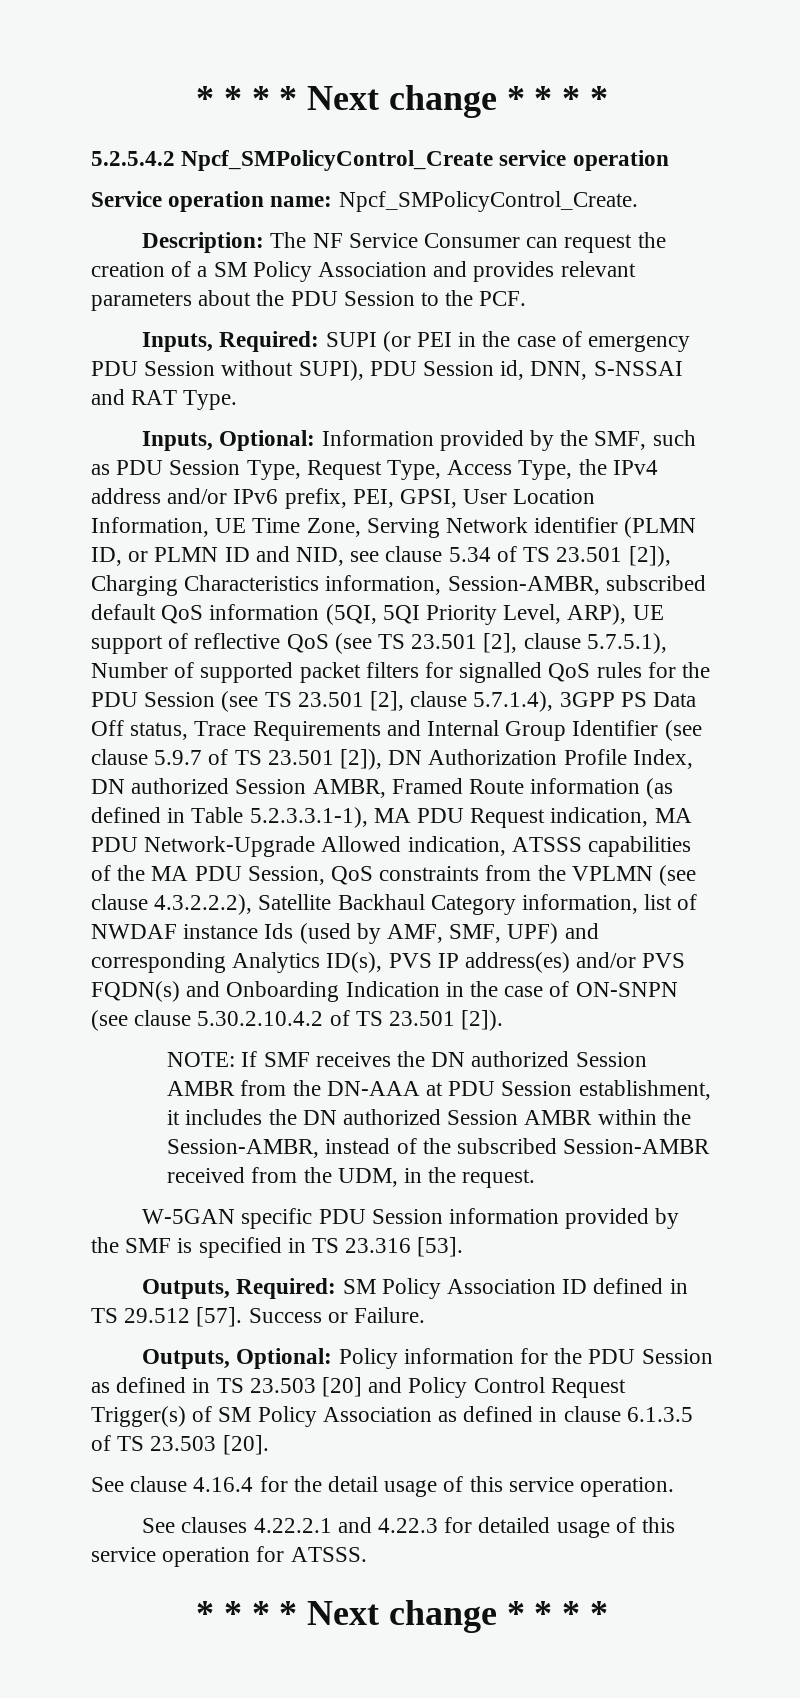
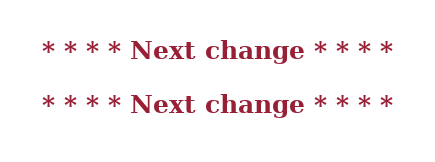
- 5.2.5.4.2 Npcf_SMPolicyControl_Create service operation
- Service operation name: Npcf_SMPolicyControl_Create.
- Description: The NF Service Consumer can request the creation of a SM Policy Association and provides relevant parameters about the PDU Session to the PCF.
- Inputs, Required: SUPI (or PEI in the case of emergency PDU Session without SUPI), PDU Session id, DNN, S-NSSAI and RAT Type.
- Inputs, Optional: Information provided by the SMF, such as PDU Session Type, Request Type, Access Type, the IPv4 address and/or IPv6 prefix, PEI, GPSI, User Location Information, UE Time Zone, Serving Network identifier (PLMN ID, or PLMN ID and NID, see clause 5.34 of TS 23.501 [2]), Charging Characteristics information, Session-AMBR, subscribed default QoS information (5QI, 5QI Priority Level, ARP), UE support of reflective QoS (see TS 23.501 [2], clause 5.7.5.1), Number of supported packet filters for signalled QoS rules for the PDU Session (see TS 23.501 [2], clause 5.7.1.4), 3GPP PS Data Off status, Trace Requirements and Internal Group Identifier (see clause 5.9.7 of TS 23.501 [2]), DN Authorization Profile Index, DN authorized Session AMBR, Framed Route information (as defined in Table 5.2.3.3.1-1), MA PDU Request indication, MA PDU Network-Upgrade Allowed indication, ATSSS capabilities of the MA PDU Session, QoS constraints from the VPLMN (see clause 4.3.2.2.2), Satellite Backhaul Category information, list of NWDAF instance Ids (used by AMF, SMF, UPF) and corresponding Analytics ID(s), PVS IP address(es) and/or PVS FQDN(s) and Onboarding Indication in the case of ON-SNPN (see clause 5.30.2.10.4.2 of TS 23.501 [2]).
- NOTE: If SMF receives the DN authorized Session AMBR from the DN-AAA at PDU Session establishment, it includes the DN authorized Session AMBR within the Session-AMBR, instead of the subscribed Session-AMBR received from the UDM, in the request.
- W-5GAN specific PDU Session information provided by the SMF is specified in TS 23.316 [53].
- Outputs, Required: SM Policy Association ID defined in TS 29.512 [57]. Success or Failure.
- Outputs, Optional: Policy information for the PDU Session as defined in TS 23.503 [20] and Policy Control Request Trigger(s) of SM Policy Association as defined in clause 6.1.3.5 of TS 23.503 [20].
- See clause 4.16.4 for the detail usage of this service operation.
- See clauses 4.22.2.1 and 4.22.3 for detailed usage of this service operation for ATSSS.

